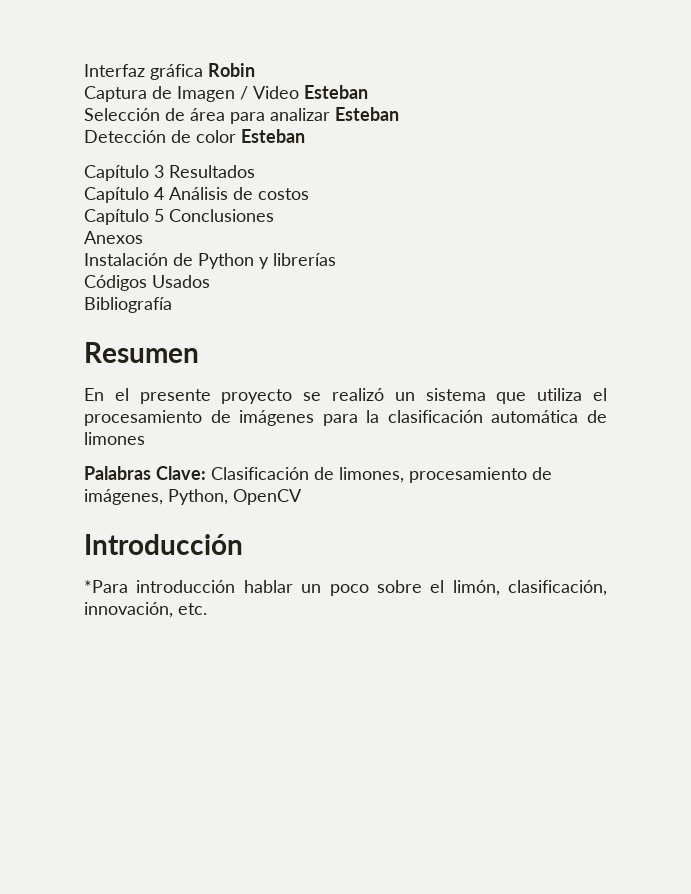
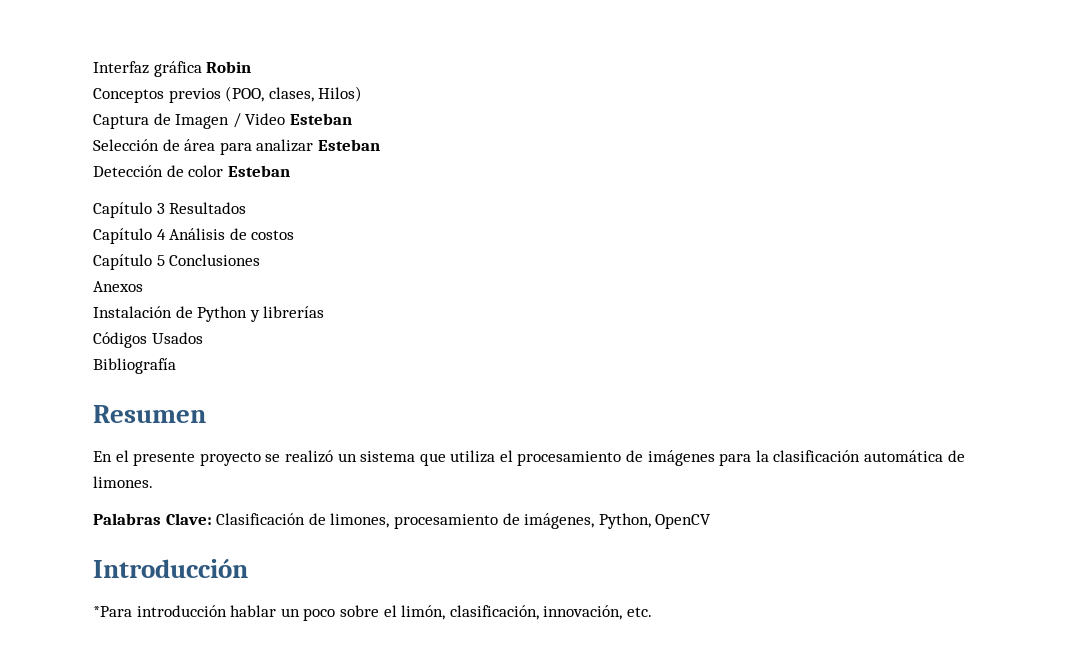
+ Conceptos previos (POO, clases, Hilos)
- En el presente proyecto se realizó un sistema que utiliza el procesamiento de imágenes para la clasificación automática de limones
+ En el presente proyecto se realizó un sistema que utiliza el procesamiento de imágenes para la clasificación automática de limones.

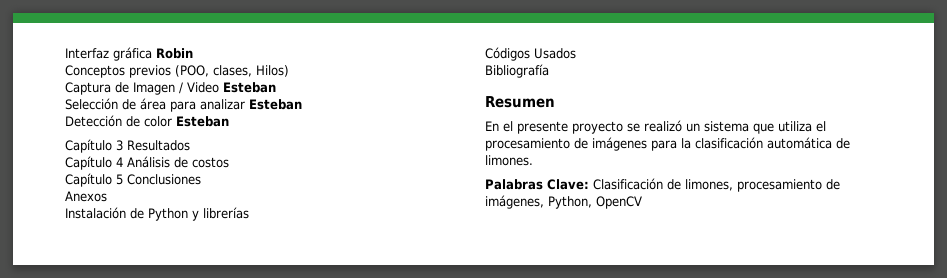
- Introducción
- *Para introducción hablar un poco sobre el limón, clasificación, innovación, etc.

